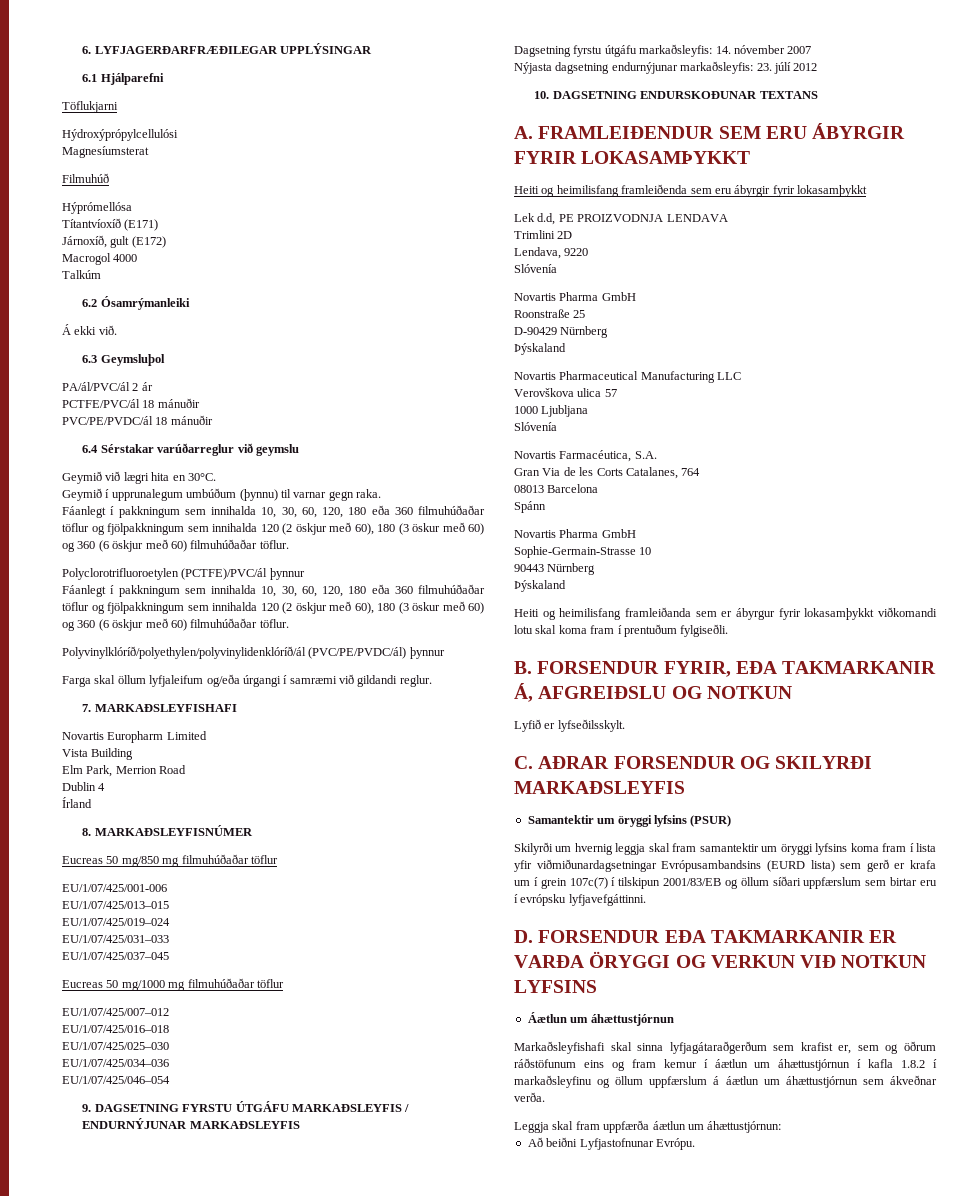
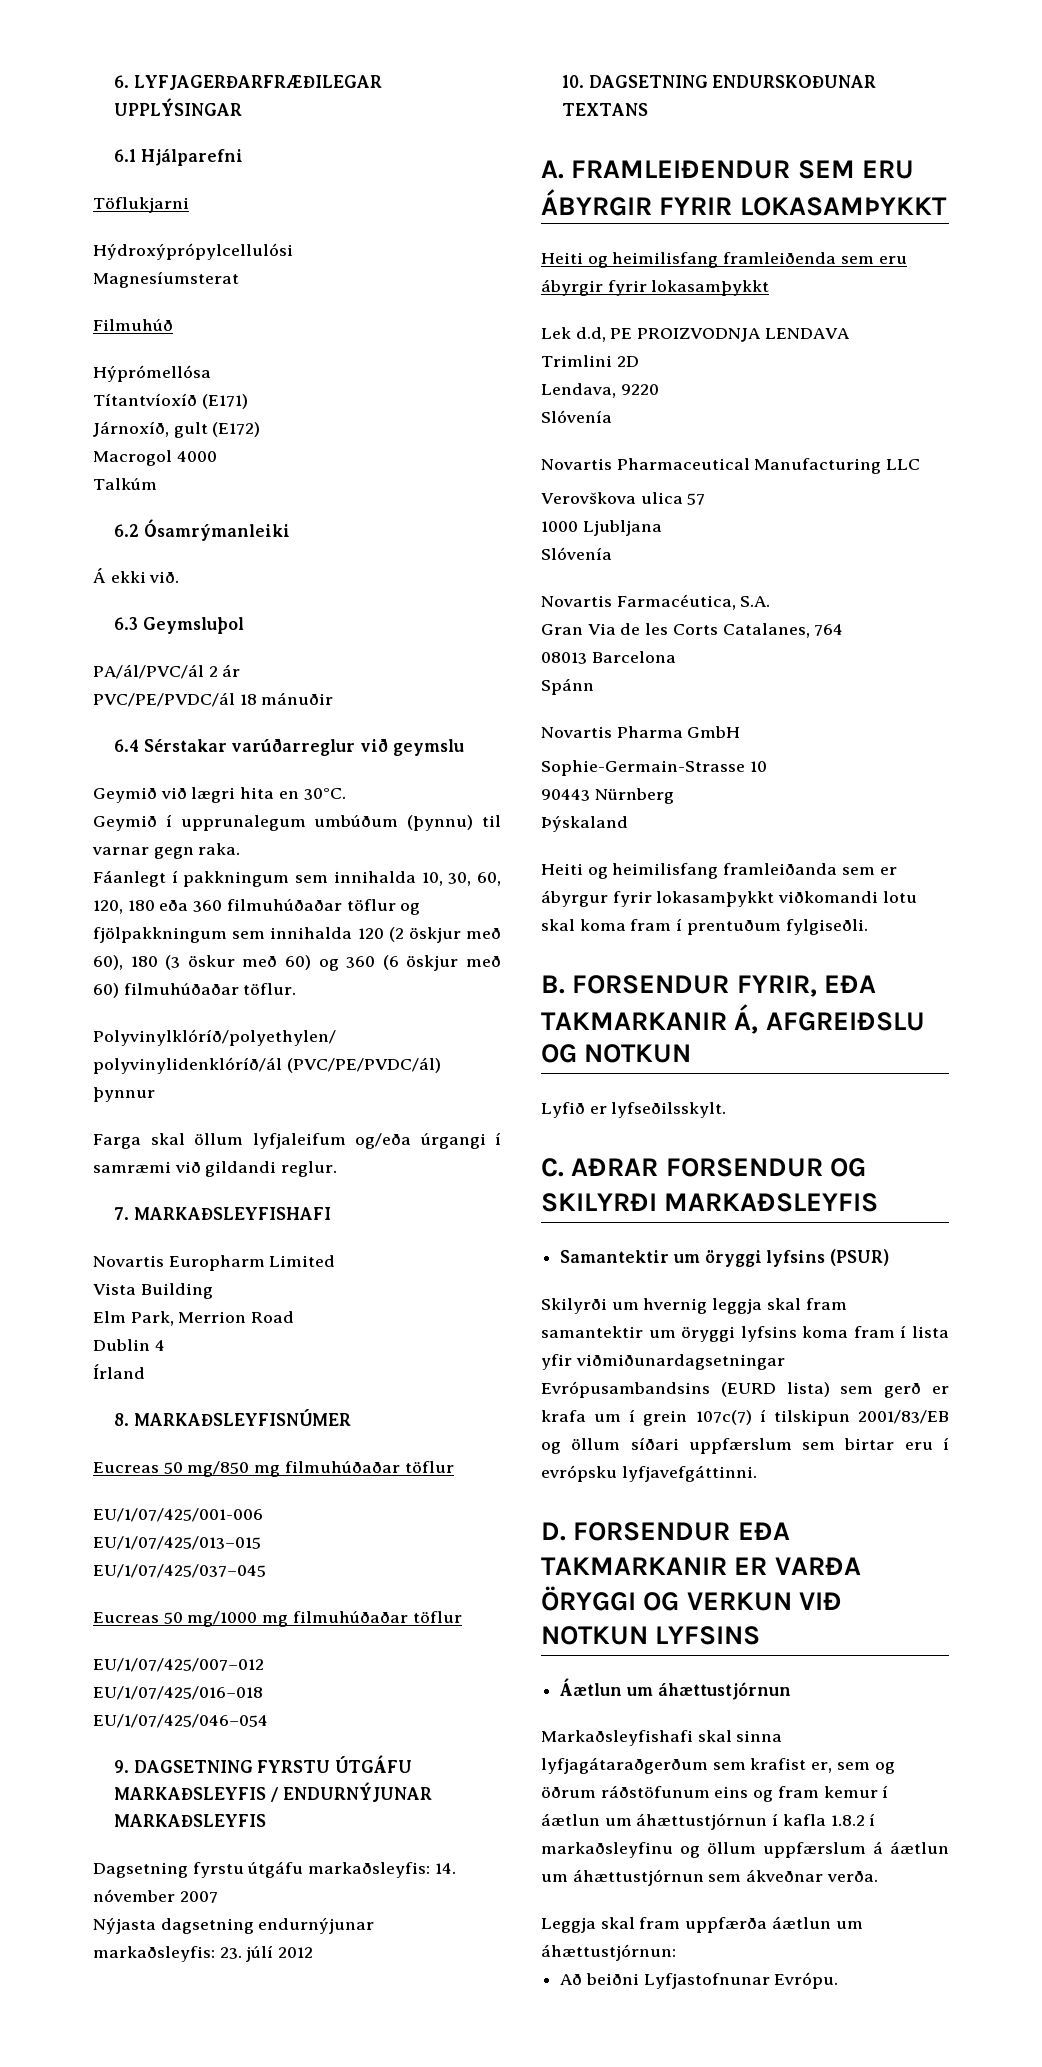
- PCTFE/PVC/ál 18 mánuðir
- Polyclorotrifluoroetylen (PCTFE)/PVC/ál þynnur
- Fáanlegt í pakkningum sem innihalda 10, 30, 60, 120, 180 eða 360 filmuhúðaðar töflur og fjölpakkningum sem innihalda 120 (2 öskjur með 60), 180 (3 öskur með 60) og 360 (6 öskjur með 60) filmuhúðaðar töflur.
- EU/1/07/425/019–024
- EU/1/07/425/031–033
- EU/1/07/425/025–030
- EU/1/07/425/034–036
  Lendava, 9220
  Slóvenía
- Novartis Pharma GmbH
- Roonstraße 25
- D-90429 Nürnberg
- Þýskaland

